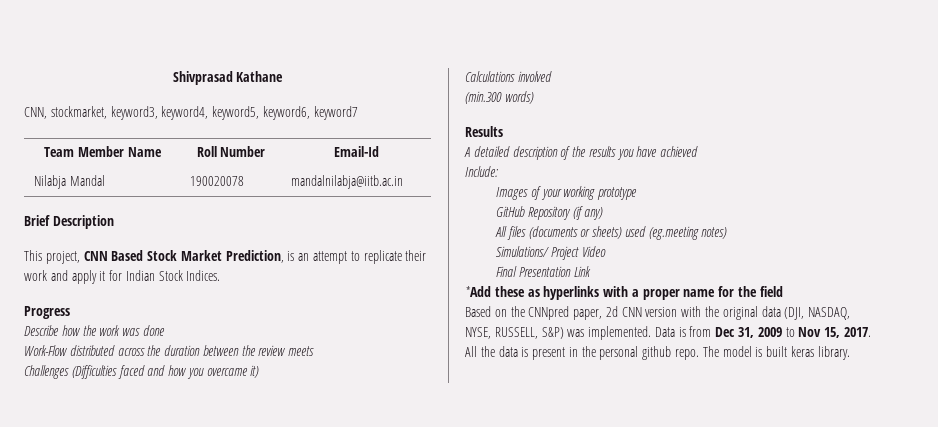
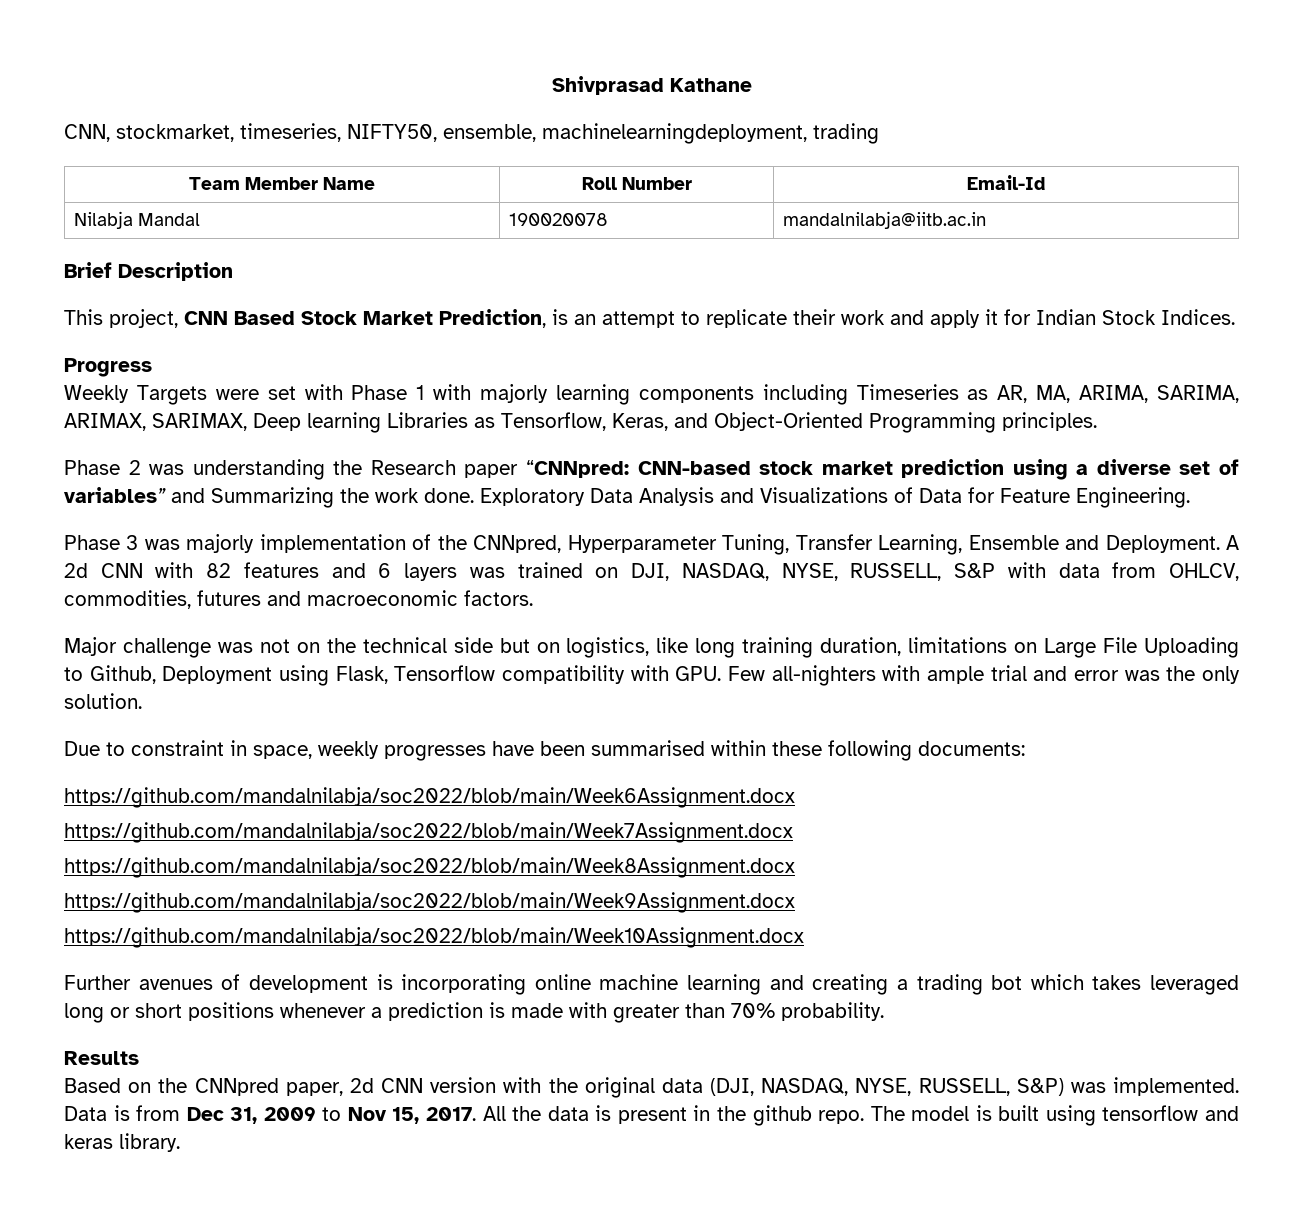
- CNN, stockmarket, keyword3, keyword4, keyword5, keyword6, keyword7
+ CNN, stockmarket, timeseries, NIFTY50, ensemble, machinelearningdeployment, trading
- Describe how the work was done
- Work-Flow distributed across the duration between the review meets
- Challenges (Difficulties faced and how you overcame it)
- Calculations involved
- (min.300 words)
+ Weekly Targets were set with Phase 1 with majorly learning components including Timeseries as AR, MA, ARIMA, SARIMA, ARIMAX, SARIMAX, Deep learning Libraries as Tensorflow, Keras, and Object-Oriented Programming principles.
+ Phase 2 was understanding the Research paper “CNNpred: CNN-based stock market prediction using a diverse set of variables” and Summarizing the work done. Exploratory Data Analysis and Visualizations of Data for Feature Engineering.
+ Phase 3 was majorly implementation of the CNNpred, Hyperparameter Tuning, Transfer Learning, Ensemble and Deployment. A 2d CNN with 82 features and 6 layers was trained on DJI, NASDAQ, NYSE, RUSSELL, S&P with data from OHLCV, commodities, futures and macroeconomic factors.
+ Major challenge was not on the technical side but on logistics, like long training duration, limitations on Large File Uploading to Github, Deployment using Flask, Tensorflow compatibility with GPU. Few all-nighters with ample trial and error was the only solution.
+ Due to constraint in space, weekly progresses have been summarised within these following documents:
+ https://github.com/mandalnilabja/soc2022/blob/main/Week6Assignment.docx
+ https://github.com/mandalnilabja/soc2022/blob/main/Week7Assignment.docx
+ https://github.com/mandalnilabja/soc2022/blob/main/Week8Assignment.docx
+ https://github.com/mandalnilabja/soc2022/blob/main/Week9Assignment.docx
+ https://github.com/mandalnilabja/soc2022/blob/main/Week10Assignment.docx
+ Further avenues of development is incorporating online machine learning and creating a trading bot which takes leveraged long or short positions whenever a prediction is made with greater than 70% probability.
  Results
- A detailed description of the results you have achieved
- Include:
- Images of your working prototype
- GitHub Repository (if any)
- All files (documents or sheets) used (eg.meeting notes)
- Simulations/ Project Video
- Final Presentation Link
- *Add these as hyperlinks with a proper name for the field
- All the data is present in the personal github repo.
+ All the data is present in the github repo.
- The model is built keras library.
+ The model is built using tensorflow and keras library.

